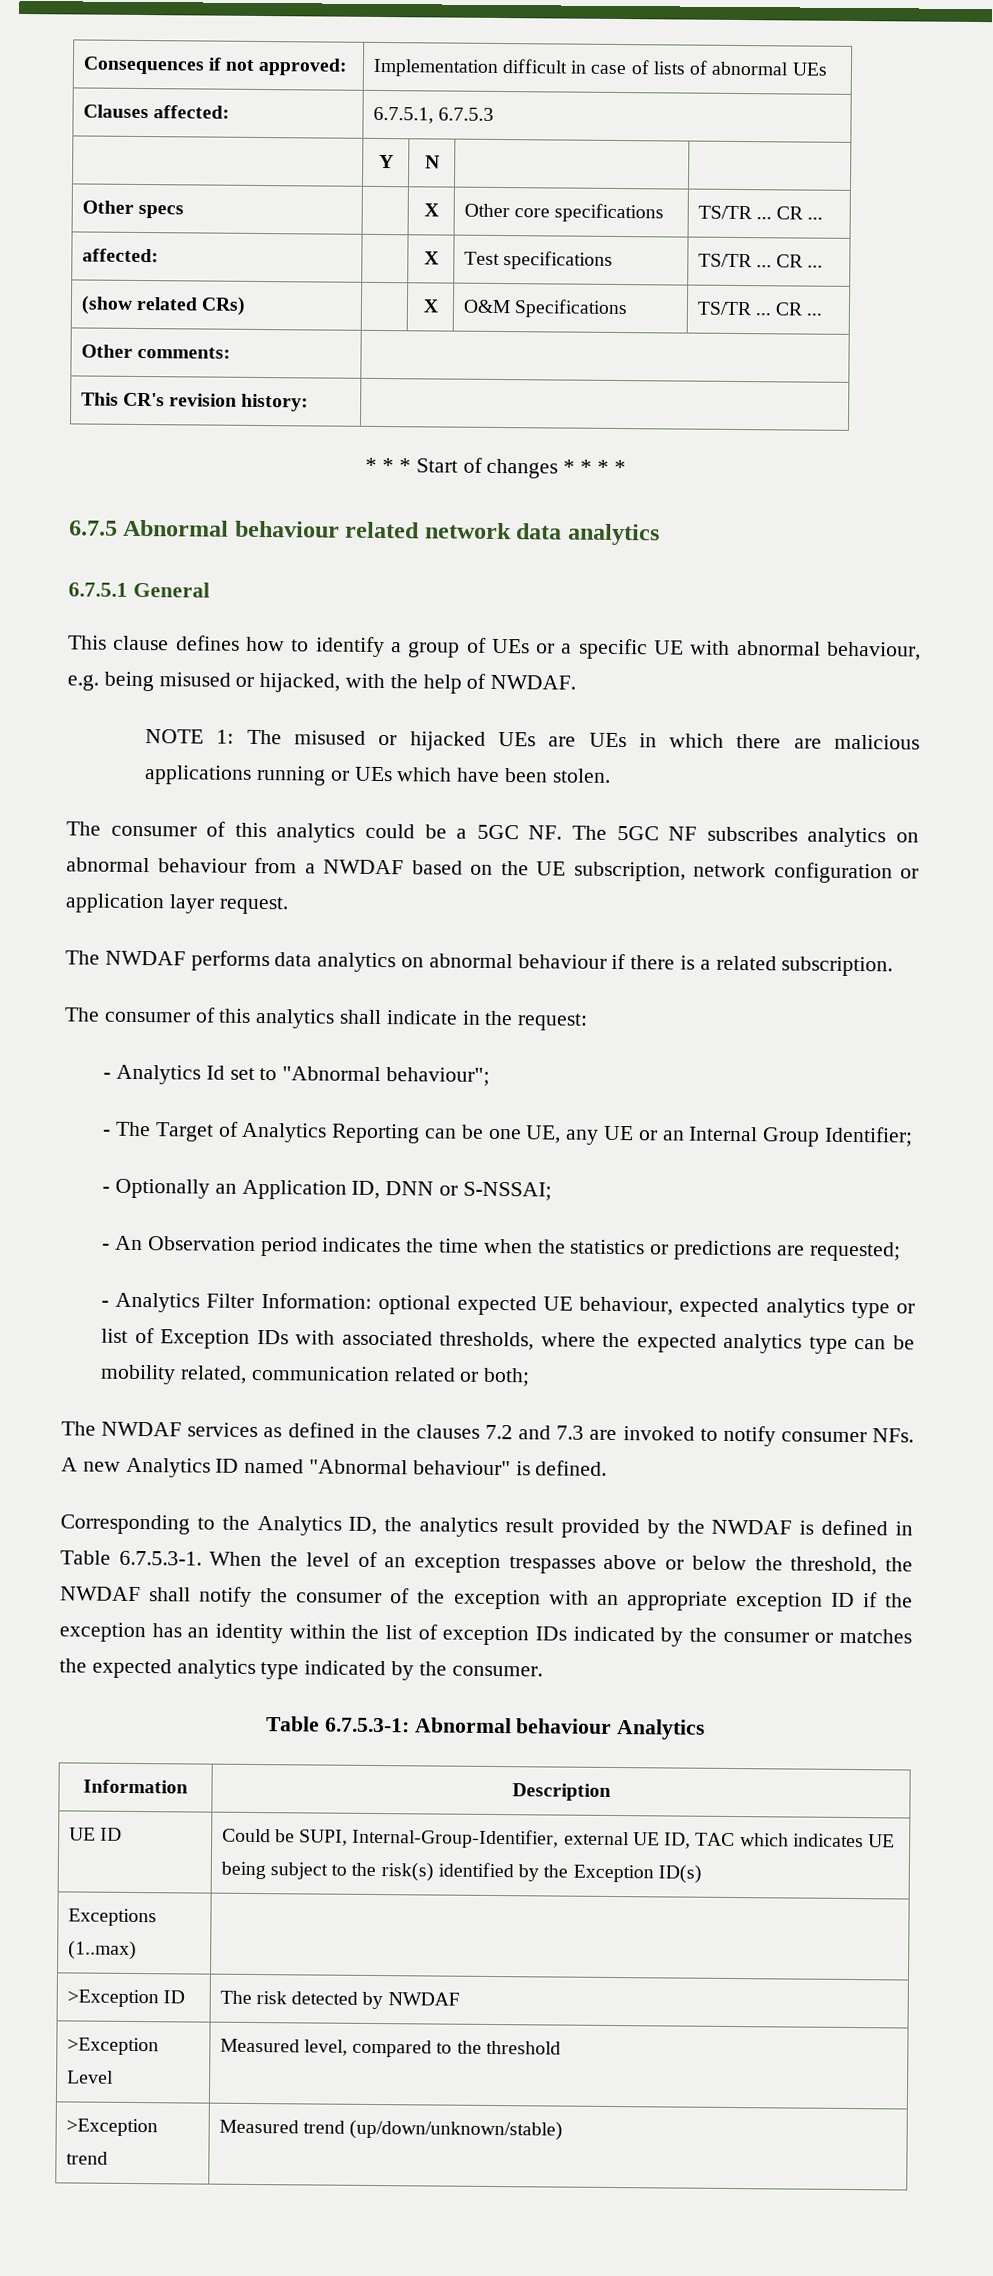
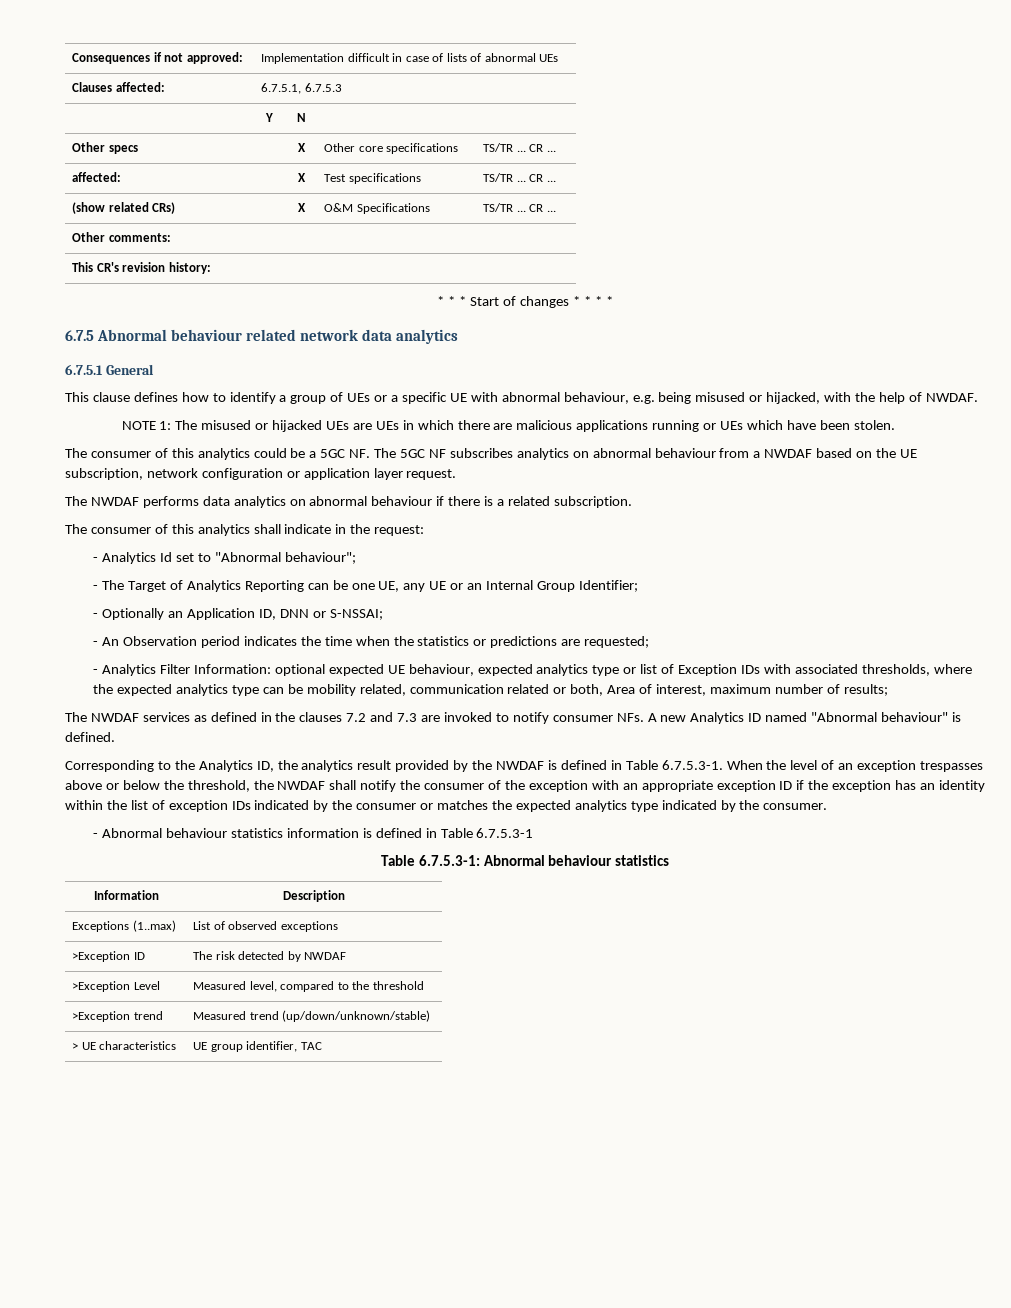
- - Analytics Filter Information: optional expected UE behaviour, expected analytics type or list of Exception IDs with associated thresholds, where the expected analytics type can be mobility related, communication related or both;
+ - Analytics Filter Information: optional expected UE behaviour, expected analytics type or list of Exception IDs with associated thresholds, where the expected analytics type can be mobility related, communication related or both, Area of interest, maximum number of results;
+ - Abnormal behaviour statistics information is defined in Table 6.7.5.3-1
- Table 6.7.5.3-1: Abnormal behaviour Analytics
+ Table 6.7.5.3-1: Abnormal behaviour statistics
- UE ID | Could be SUPI, Internal-Group-Identifier, external UE ID, TAC which indicates UE being subject to the risk(s) identified by the Exception ID(s)
- Exceptions (1..max) |
+ Exceptions (1..max) | List of observed exceptions
+ > UE characteristics | UE group identifier, TAC

